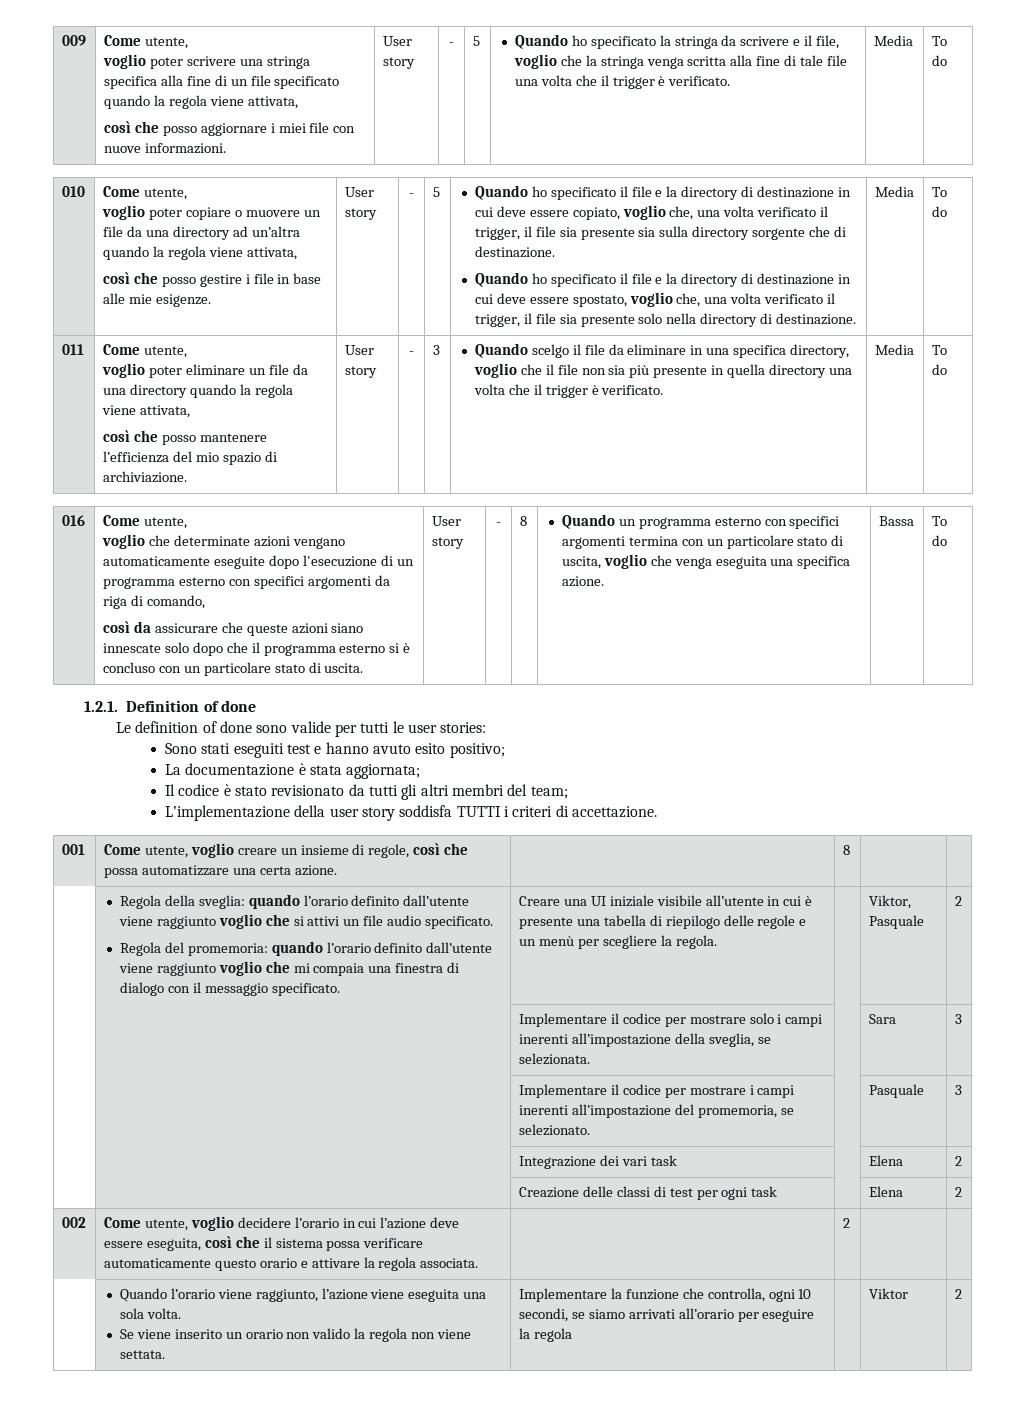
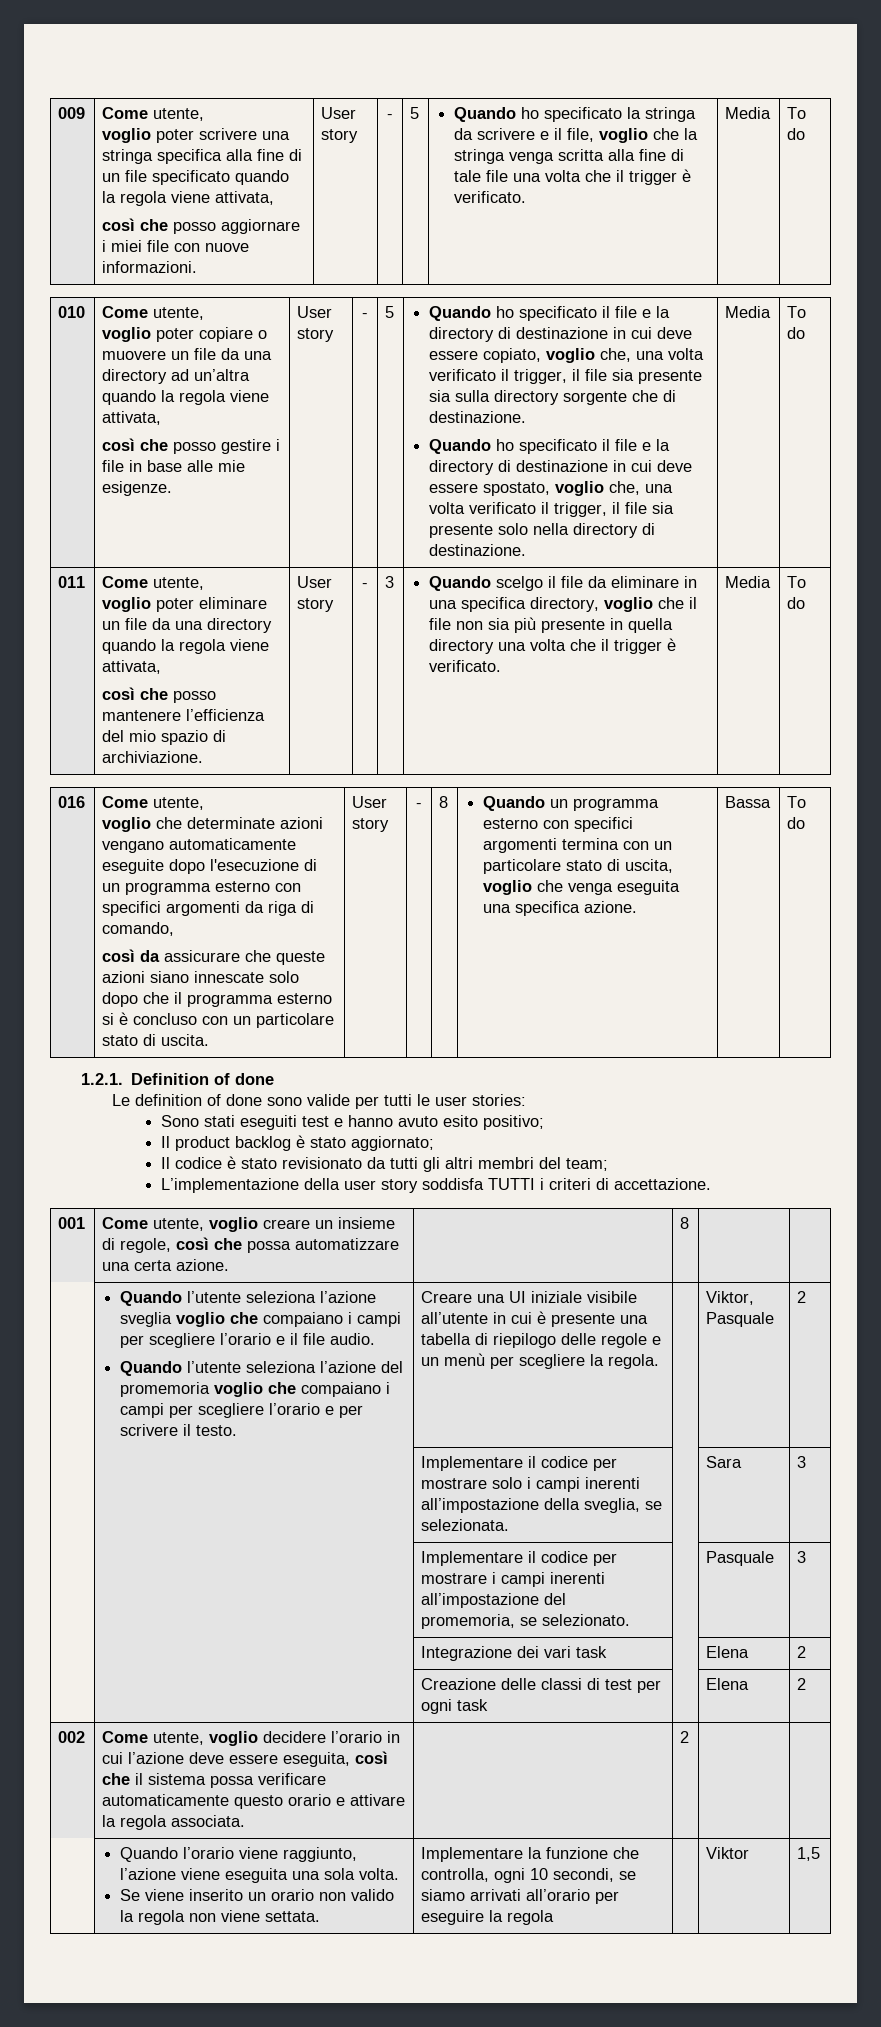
- La documentazione è stata aggiornata;
+ Il product backlog è stato aggiornato;
- Regola della sveglia: quando l’orario definito dall’utente viene raggiunto voglio che si attivi un file audio specificato.
- Regola del promemoria: quando l’orario definito dall’utente viene raggiunto voglio che mi compaia una finestra di dialogo con il messaggio specificato.
+ Quando l’utente seleziona l’azione sveglia voglio che compaiano i campi per scegliere l’orario e il file audio.
+ Quando l’utente seleziona l’azione del promemoria voglio che compaiano i campi per scegliere l’orario e per scrivere il testo.
  | Quando l’orario viene raggiunto, l’azione viene eseguita una sola volta.
- Se viene inserito un orario non valido la regola non viene settata. | Implementare la funzione che controlla, ogni 10 secondi, se siamo arrivati all’orario per eseguire la regola | | Viktor | 2
+ Se viene inserito un orario non valido la regola non viene settata. | Implementare la funzione che controlla, ogni 10 secondi, se siamo arrivati all’orario per eseguire la regola | | Viktor | 1,5

